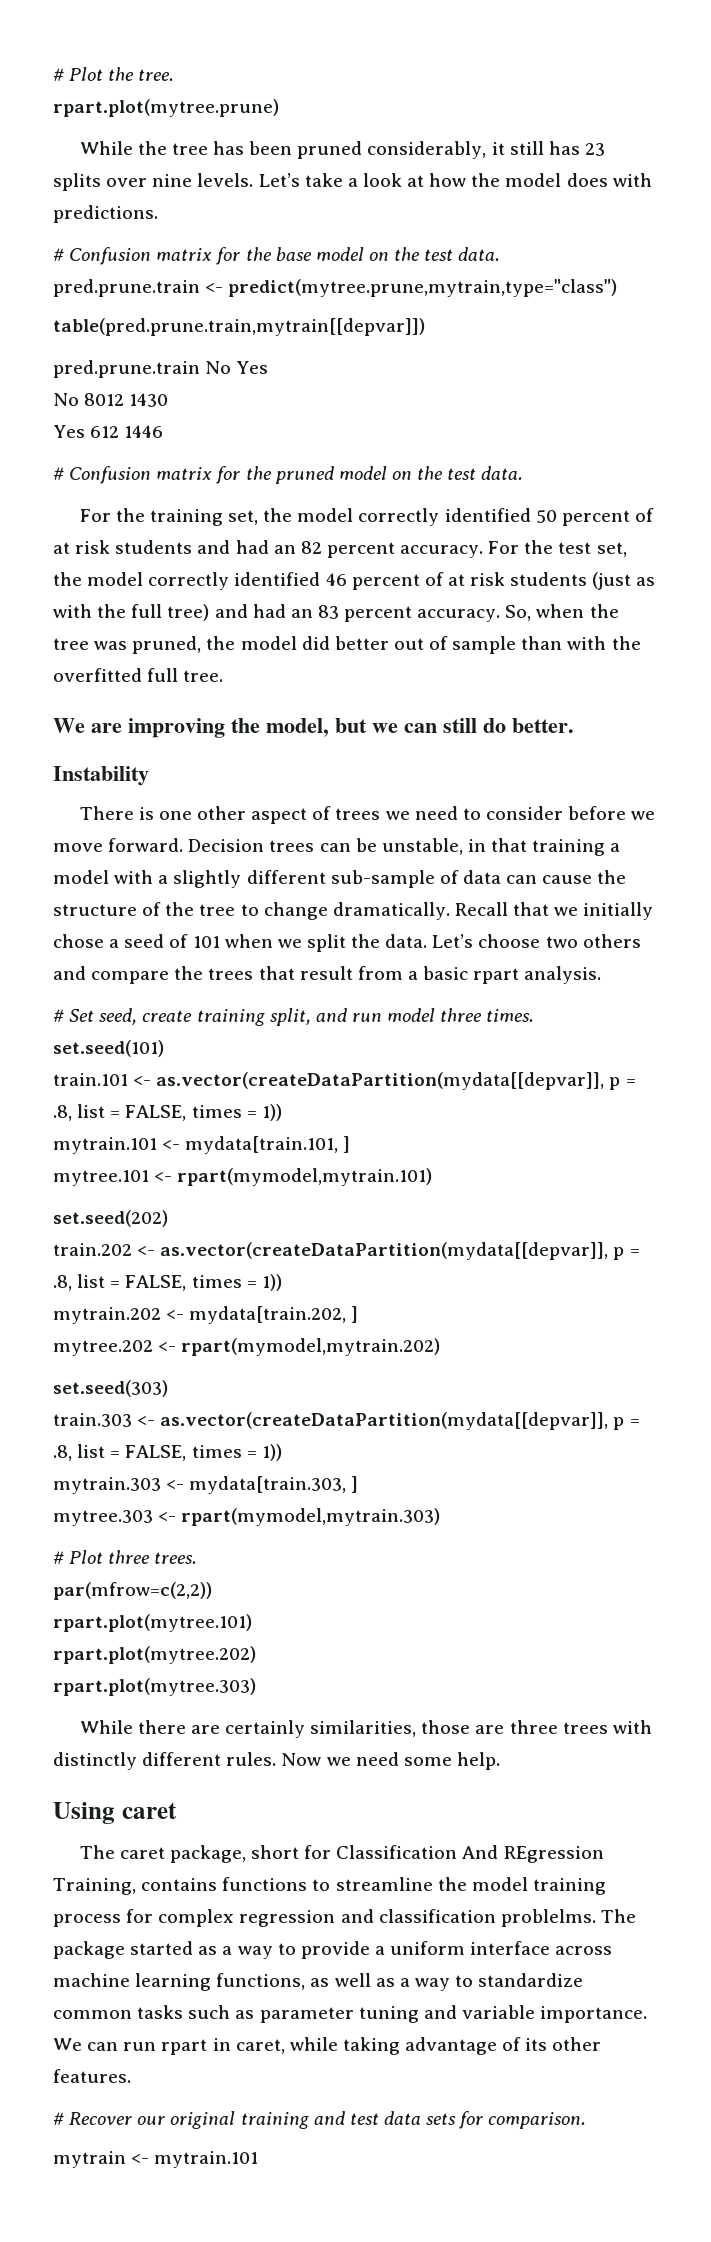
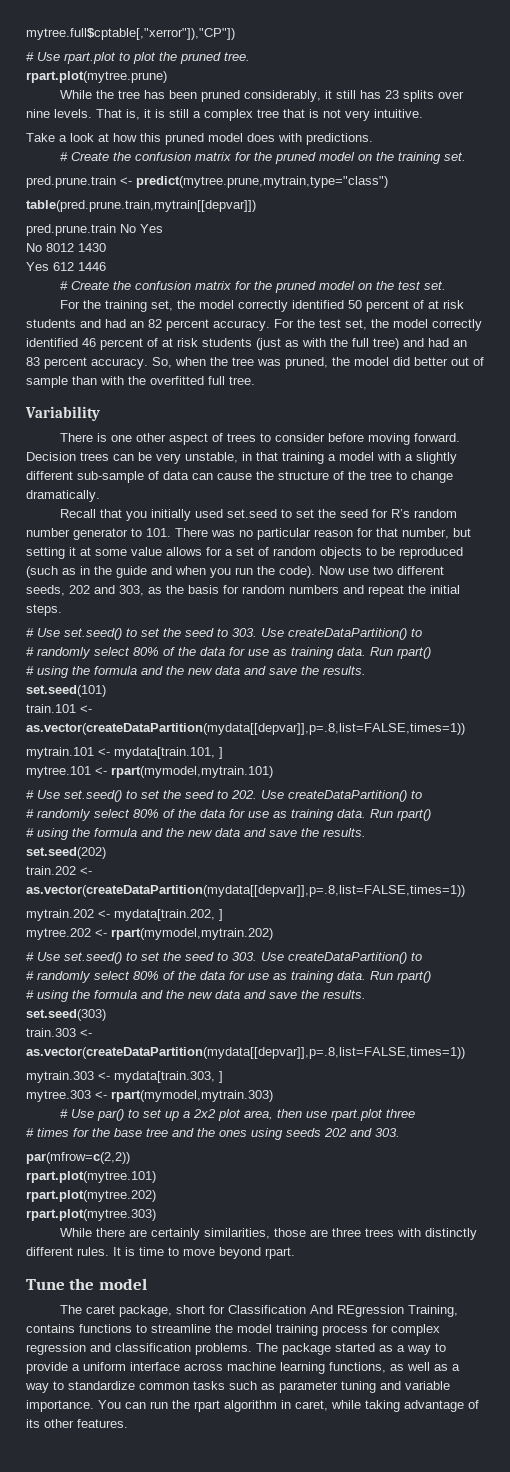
- # Plot the tree.
+ mytree.full$cptable[,"xerror"]),"CP"])
+ # Use rpart.plot to plot the pruned tree.
- Let’s take a look at how the model does with predictions.
+ That is, it is still a complex tree that is not very intuitive.
+ Take a look at how this pruned model does with predictions.
- # Confusion matrix for the base model on the test data.
+ # Create the confusion matrix for the pruned model on the training set.
- # Confusion matrix for the pruned model on the test data.
+ # Create the confusion matrix for the pruned model on the test set.
- We are improving the model, but we can still do better.
- Instability
+ Variability
- There is one other aspect of trees we need to consider before we move forward.
+ There is one other aspect of trees to consider before moving forward.
- Decision trees can be unstable, in that training a model with a slightly different sub-sample of data can cause the structure of the tree to change dramatically. Recall that we initially chose a seed of 101 when we split the data. Let’s choose two others and compare the trees that result from a basic rpart analysis.
- # Set seed, create training split, and run model three times.
+ Decision trees can be very unstable, in that training a model with a slightly different sub-sample of data can cause the structure of the tree to change dramatically.
+ Recall that you initially used set.seed to set the seed for R’s random number generator to 101. There was no particular reason for that number, but setting it at some value allows for a set of random objects to be reproduced (such as in the guide and when you run the code). Now use two different seeds, 202 and 303, as the basis for random numbers and repeat the initial steps.
+ # Use set.seed() to set the seed to 303. Use createDataPartition() to
+ # randomly select 80% of the data for use as training data. Run rpart()
+ # using the formula and the new data and save the results.
  set.seed(101)
- train.101 <- as.vector(createDataPartition(mydata[[depvar]], p = .8, list = FALSE, times = 1))
+ train.101 <- as.vector(createDataPartition(mydata[[depvar]],p=.8,list=FALSE,times=1))
+ # Use set.seed() to set the seed to 202. Use createDataPartition() to
+ # randomly select 80% of the data for use as training data. Run rpart()
+ # using the formula and the new data and save the results.
  set.seed(202)
- train.202 <- as.vector(createDataPartition(mydata[[depvar]], p = .8, list = FALSE, times = 1))
+ train.202 <- as.vector(createDataPartition(mydata[[depvar]],p=.8,list=FALSE,times=1))
  mytree.202 <- rpart(mymodel,mytrain.202)
+ # Use set.seed() to set the seed to 303. Use createDataPartition() to
+ # randomly select 80% of the data for use as training data. Run rpart()
+ # using the formula and the new data and save the results.
  set.seed(303)
- train.303 <- as.vector(createDataPartition(mydata[[depvar]], p = .8, list = FALSE, times = 1))
+ train.303 <- as.vector(createDataPartition(mydata[[depvar]],p=.8,list=FALSE,times=1))
- # Plot three trees.
+ # Use par() to set up a 2x2 plot area, then use rpart.plot three
+ # times for the base tree and the ones using seeds 202 and 303.
- Now we need some help.
- Using caret
+ It is time to move beyond rpart.
+ Tune the model
- The caret package, short for Classification And REgression Training, contains functions to streamline the model training process for complex regression and classification problelms.
+ The caret package, short for Classification And REgression Training, contains functions to streamline the model training process for complex regression and classification problems.
- We can run rpart in caret, while taking advantage of its other features.
+ You can run the rpart algorithm in caret, while taking advantage of its other features.
- # Recover our original training and test data sets for comparison.
- mytrain <- mytrain.101

